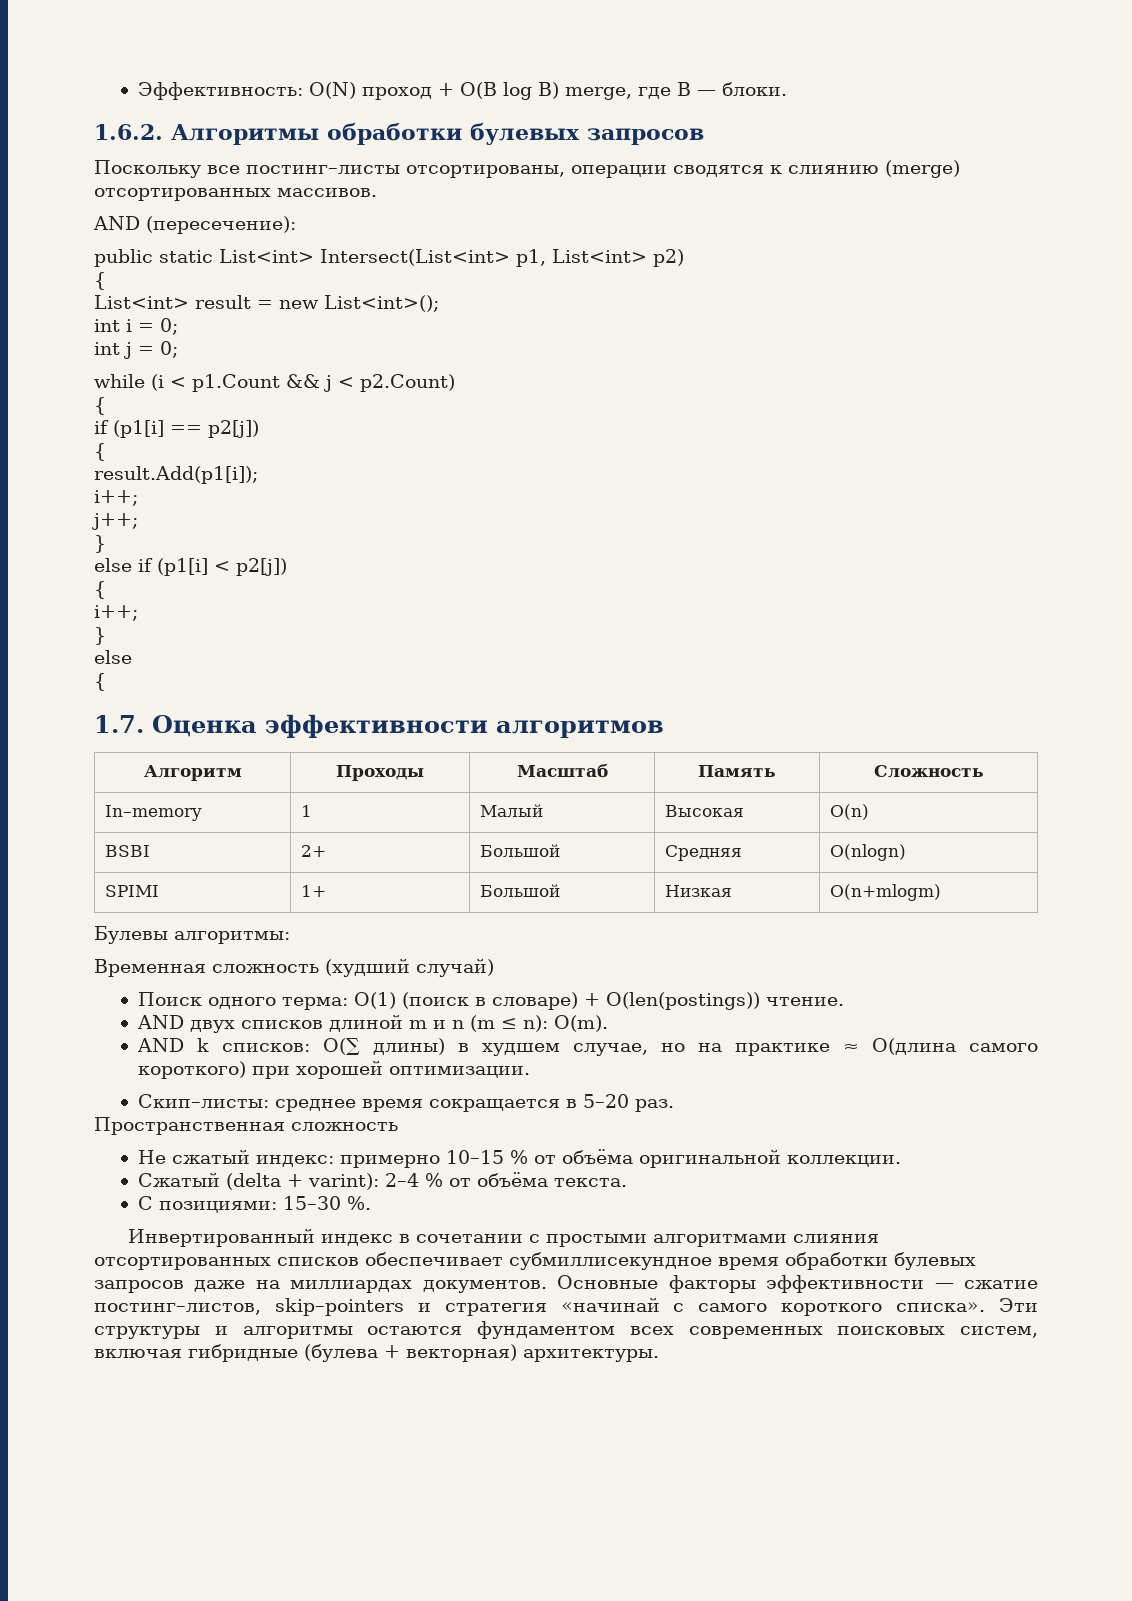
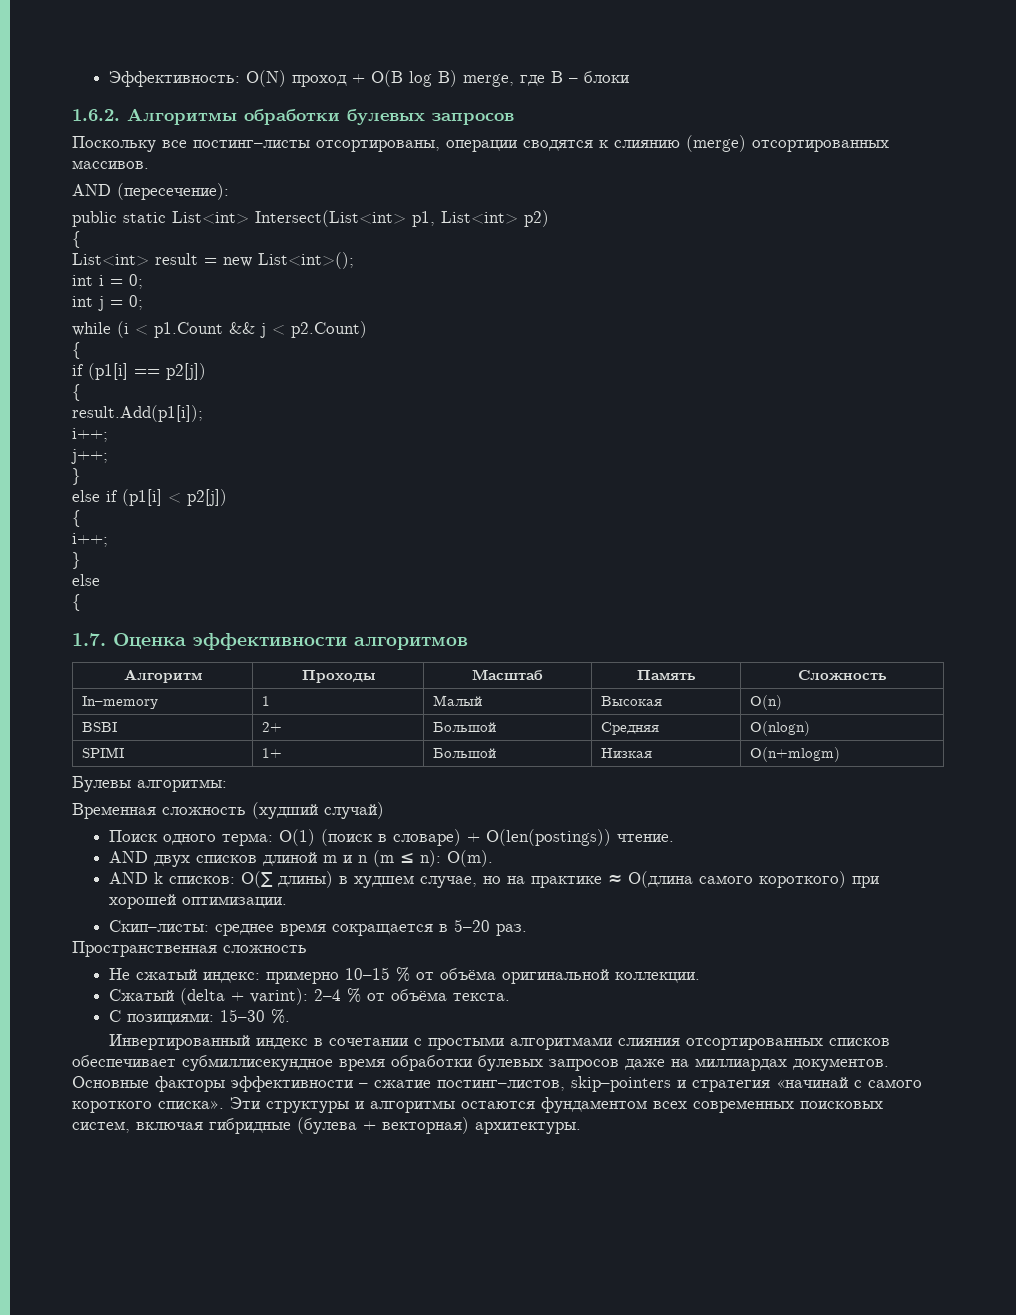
- Эффективность: O(N) проход + O(B log B) merge, где B — блоки.
+ Эффективность: O(N) проход + O(B log B) merge, где B – блоки
- Основные факторы эффективности — сжатие постинг–листов, skip–pointers и стратегия «начинай с самого короткого списка».
+ Основные факторы эффективности – сжатие постинг–листов, skip–pointers и стратегия «начинай с самого короткого списка».

